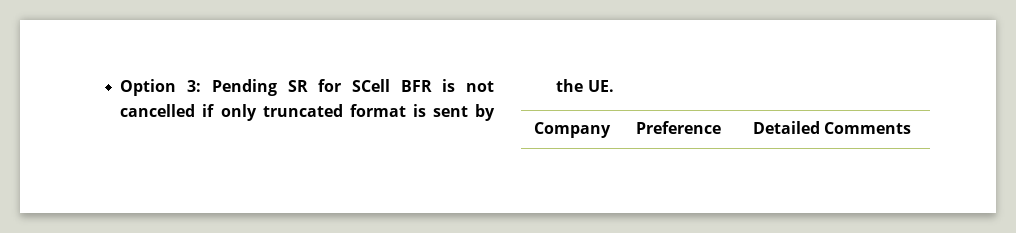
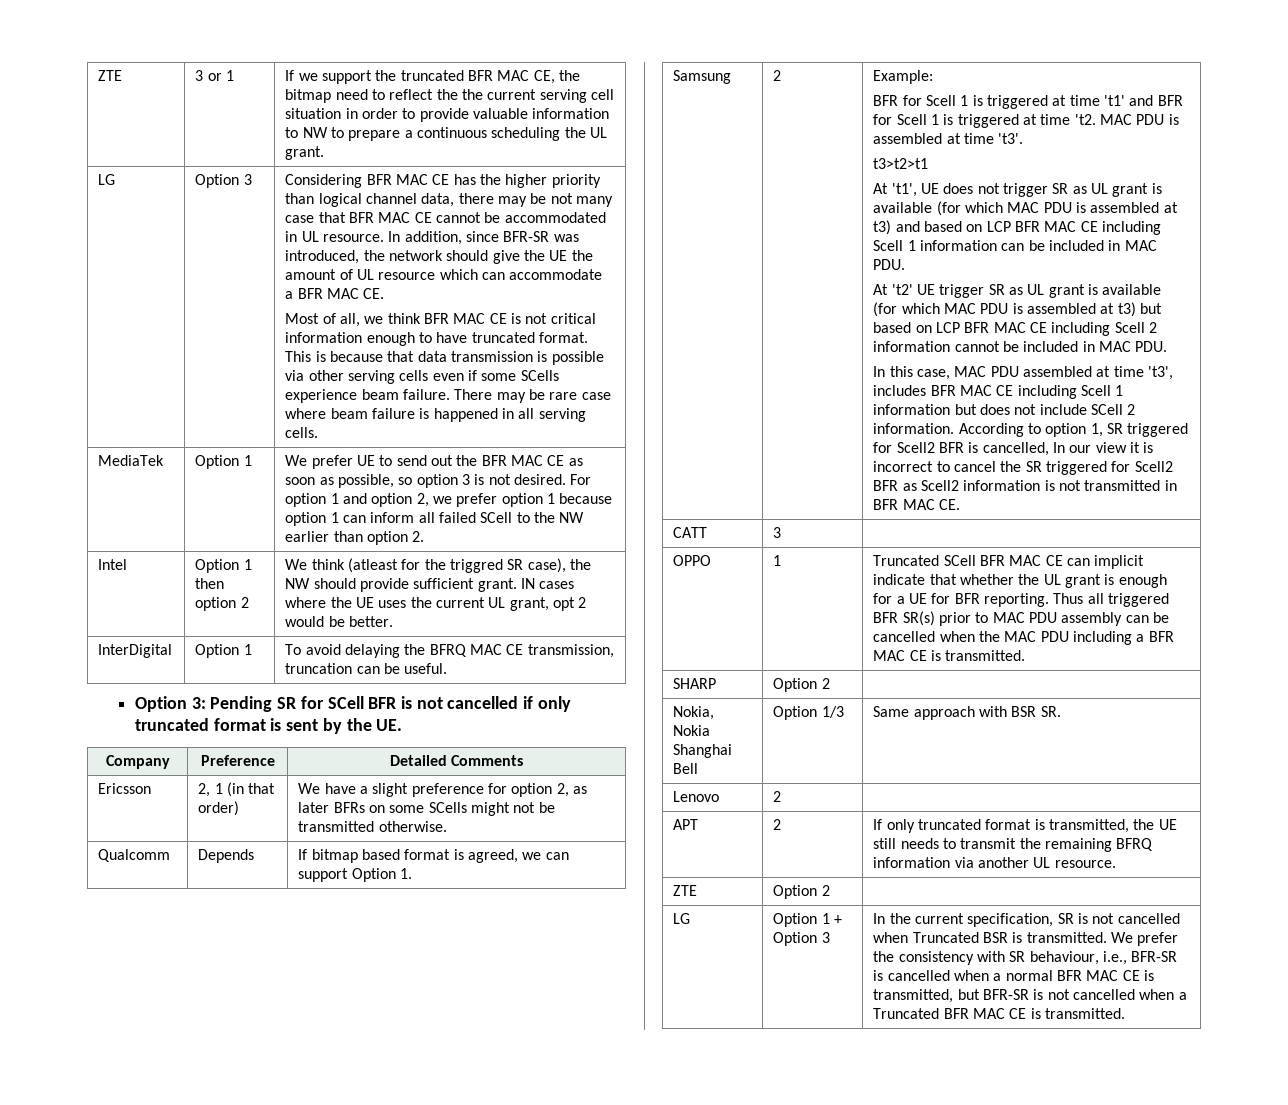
+ ZTE | 3 or 1 | If we support the truncated BFR MAC CE, the bitmap need to reflect the the current serving cell situation in order to provide valuable information to NW to prepare a continuous scheduling the UL grant.
+ LG | Option 3 | Considering BFR MAC CE has the higher priority than logical channel data, there may be not many case that BFR MAC CE cannot be accommodated in UL resource. In addition, since BFR-SR was introduced, the network should give the UE the amount of UL resource which can accommodate a BFR MAC CE.
+ Most of all, we think BFR MAC CE is not critical information enough to have truncated format. This is because that data transmission is possible via other serving cells even if some SCells experience beam failure. There may be rare case where beam failure is happened in all serving cells.
+ MediaTek | Option 1 | We prefer UE to send out the BFR MAC CE as soon as possible, so option 3 is not desired. For option 1 and option 2, we prefer option 1 because option 1 can inform all failed SCell to the NW earlier than option 2.
+ Intel | Option 1 then option 2 | We think (atleast for the triggred SR case), the NW should provide sufficient grant. IN cases where the UE uses the current UL grant, opt 2 would be better.
+ InterDigital | Option 1 | To avoid delaying the BFRQ MAC CE transmission, truncation can be useful.
+ Ericsson | 2, 1 (in that order) | We have a slight preference for option 2, as later BFRs on some SCells might not be transmitted otherwise.
+ Qualcomm | Depends | If bitmap based format is agreed, we can support Option 1.
+ Samsung | 2 | Example:
+ BFR for Scell 1 is triggered at time 't1' and BFR for Scell 1 is triggered at time 't2. MAC PDU is assembled at time 't3'.
+ t3>t2>t1
+ At 't1', UE does not trigger SR as UL grant is available (for which MAC PDU is assembled at t3) and based on LCP BFR MAC CE including Scell 1 information can be included in MAC PDU.
+ At 't2' UE trigger SR as UL grant is available (for which MAC PDU is assembled at t3) but based on LCP BFR MAC CE including Scell 2 information cannot be included in MAC PDU.
+ In this case, MAC PDU assembled at time 't3', includes BFR MAC CE including Scell 1 information but does not include SCell 2 information. According to option 1, SR triggered for Scell2 BFR is cancelled, In our view it is incorrect to cancel the SR triggered for Scell2 BFR as Scell2 information is not transmitted in BFR MAC CE.
+ CATT | 3 |
+ OPPO | 1 | Truncated SCell BFR MAC CE can implicit indicate that whether the UL grant is enough for a UE for BFR reporting. Thus all triggered BFR SR(s) prior to MAC PDU assembly can be cancelled when the MAC PDU including a BFR MAC CE is transmitted.
+ SHARP | Option 2 |
+ Nokia, Nokia Shanghai Bell | Option 1/3 | Same approach with BSR SR.
+ Lenovo | 2 |
+ APT | 2 | If only truncated format is transmitted, the UE still needs to transmit the remaining BFRQ information via another UL resource.
+ ZTE | Option 2 |
+ LG | Option 1 + Option 3 | In the current specification, SR is not cancelled when Truncated BSR is transmitted. We prefer the consistency with SR behaviour, i.e., BFR-SR is cancelled when a normal BFR MAC CE is transmitted, but BFR-SR is not cancelled when a Truncated BFR MAC CE is transmitted.

